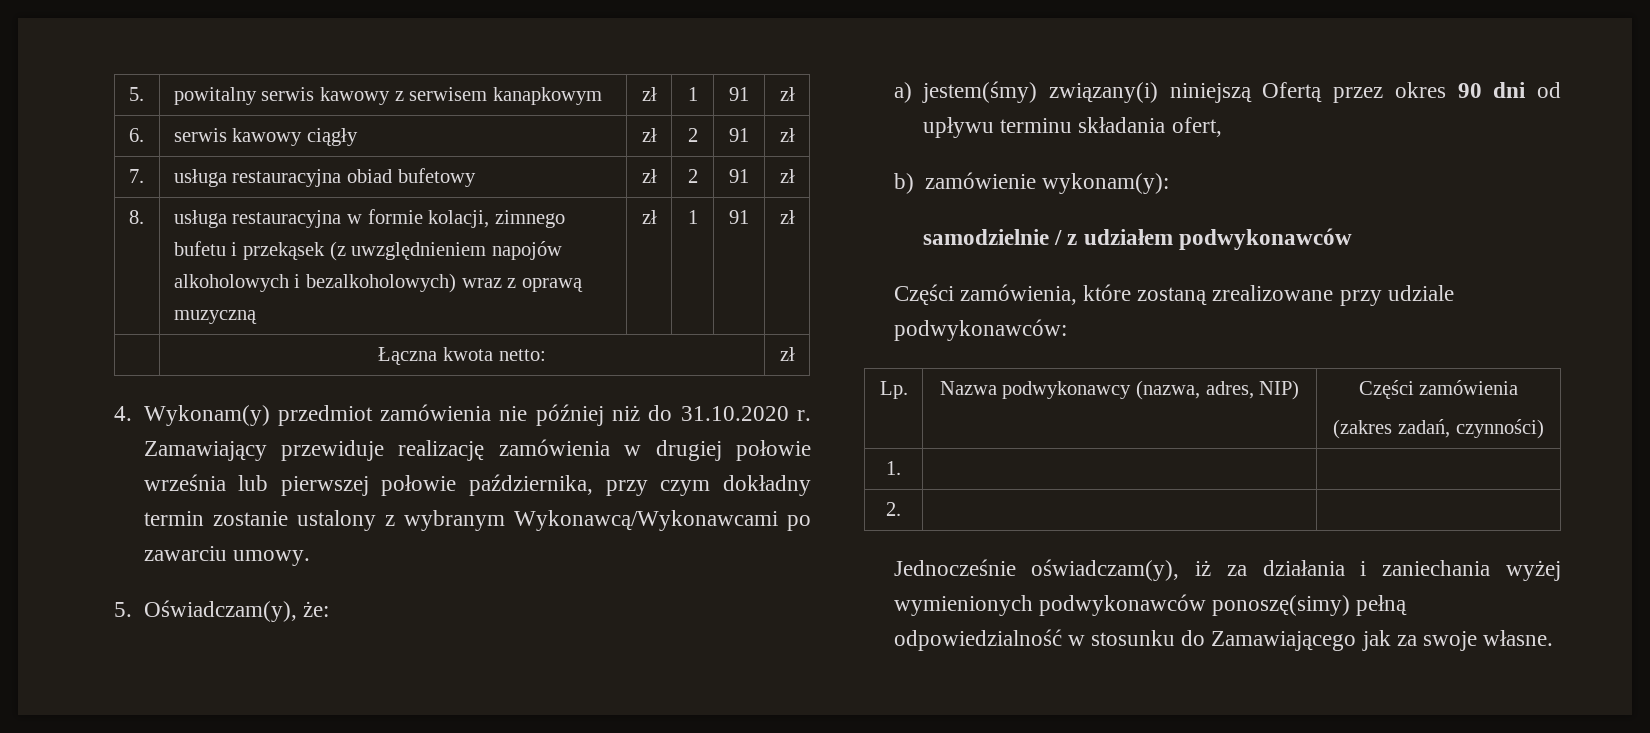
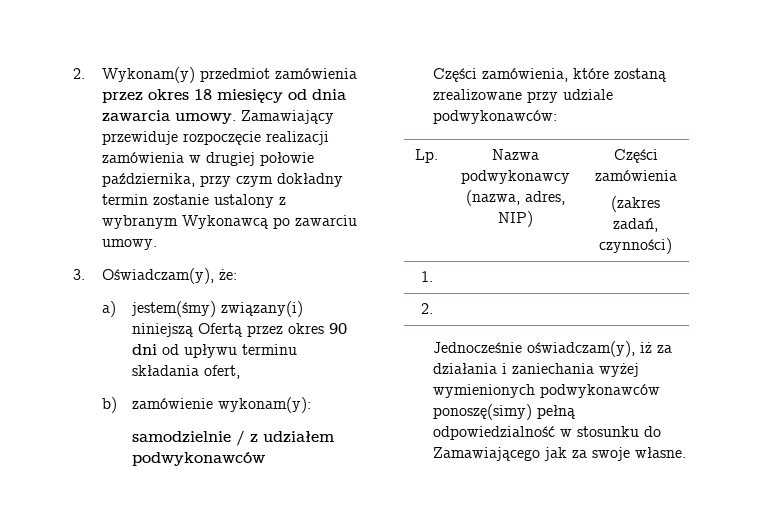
- 5. | powitalny serwis kawowy z serwisem kanapkowym | zł | 1 | 91 | zł
- 6. | serwis kawowy ciągły | zł | 2 | 91 | zł
- 7. | usługa restauracyjna obiad bufetowy | zł | 2 | 91 | zł
- 8. | usługa restauracyjna w formie kolacji, zimnego bufetu i przekąsek (z uwzględnieniem napojów alkoholowych i bezalkoholowych) wraz z oprawą muzyczną | zł | 1 | 91 | zł
- | Łączna kwota netto: | zł
- 4. Wykonam(y) przedmiot zamówienia nie później niż do 31.10.2020 r. Zamawiający przewiduje realizację zamówienia w drugiej połowie września lub pierwszej połowie października, przy czym dokładny termin zostanie ustalony z wybranym Wykonawcą/Wykonawcami po zawarciu umowy.
+ 2. Wykonam(y) przedmiot zamówienia przez okres 18 miesięcy od dnia zawarcia umowy. Zamawiający przewiduje rozpoczęcie realizacji zamówienia w drugiej połowie października, przy czym dokładny termin zostanie ustalony z wybranym Wykonawcą po zawarciu umowy.
- 5. Oświadczam(y), że:
+ 3. Oświadczam(y), że:

